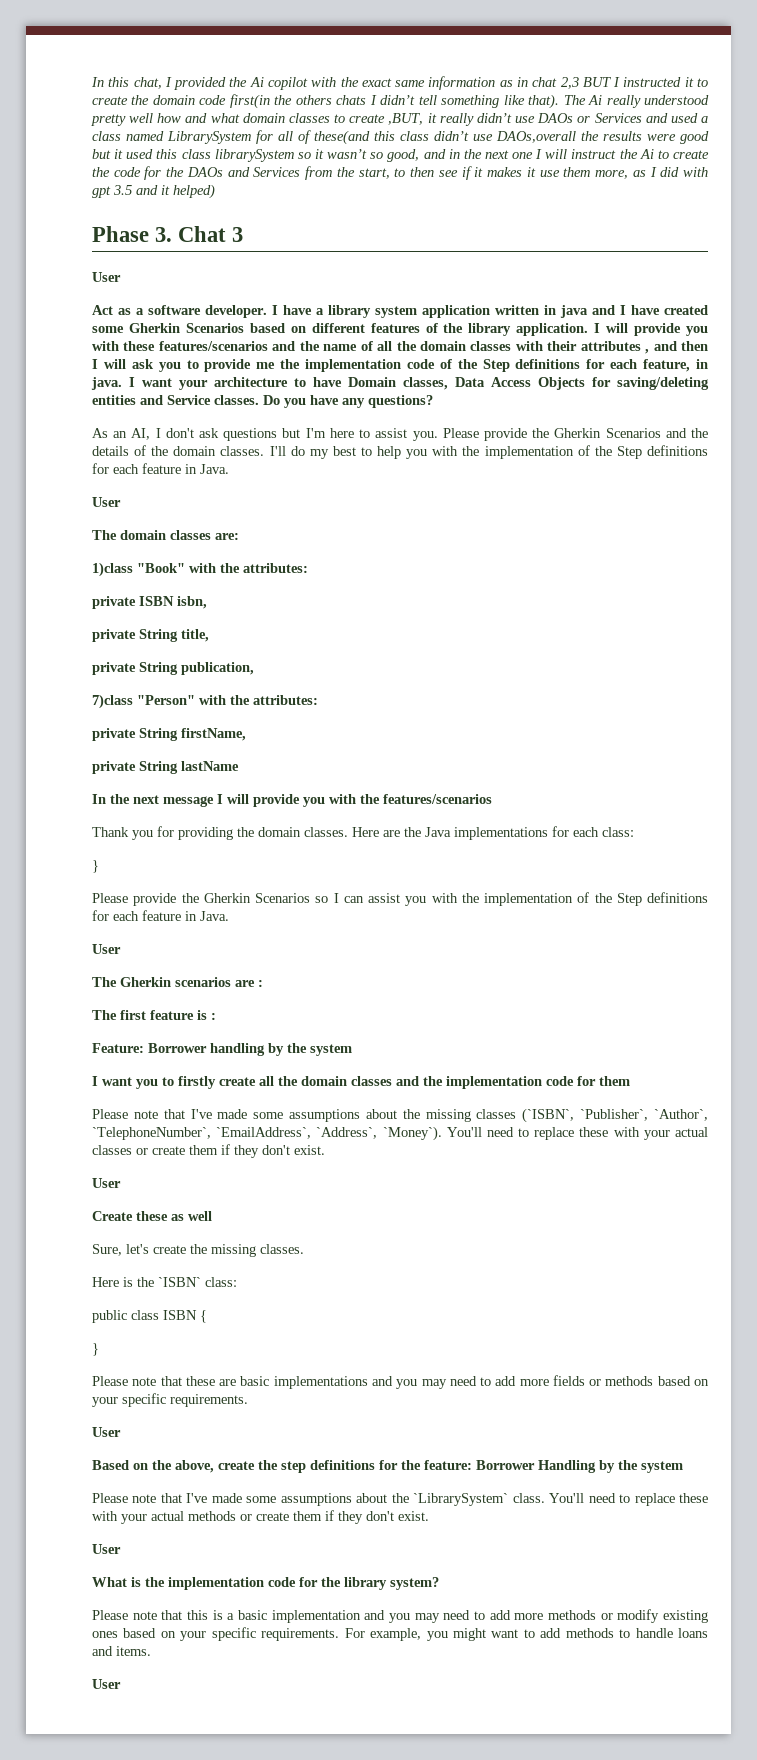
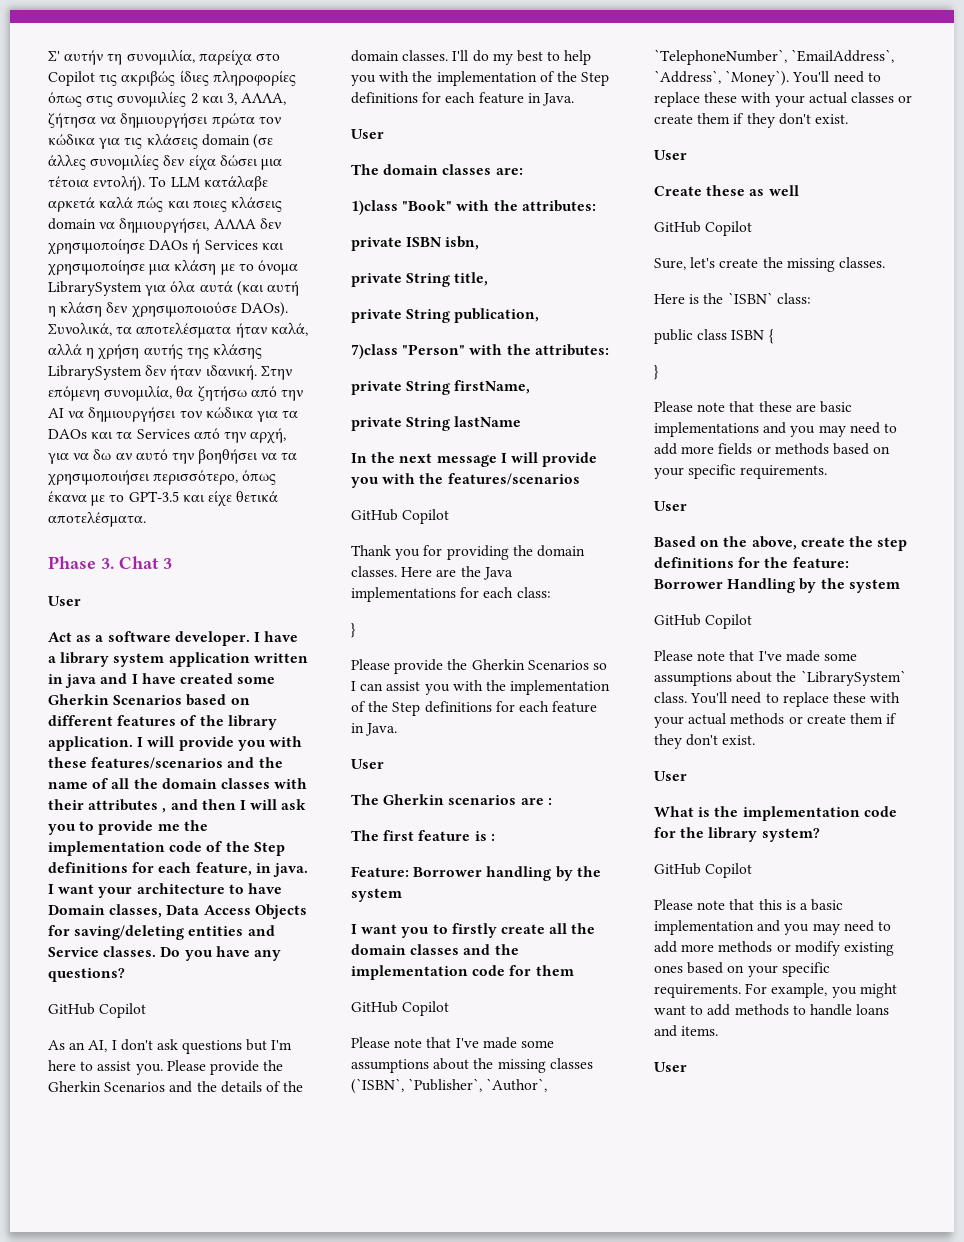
- In this chat, I provided the Ai copilot with the exact same information as in chat 2,3 BUT I instructed it to create the domain code first(in the others chats I didn’t tell something like that). The Ai really understood pretty well how and what domain classes to create ,BUT, it really didn’t use DAOs or Services and used a class named LibrarySystem for all of these(and this class didn’t use DAOs,overall the results were good but it used this class librarySystem so it wasn’t so good, and in the next one I will instruct the Ai to create the code for the DAOs and Services from the start, to then see if it makes it use them more, as I did with gpt 3.5 and it helped)
+ Σ' αυτήν τη συνομιλία, παρείχα στο Copilot τις ακριβώς ίδιες πληροφορίες όπως στις συνομιλίες 2 και 3, ΑΛΛΑ, ζήτησα να δημιουργήσει πρώτα τον κώδικα για τις κλάσεις domain (σε άλλες συνομιλίες δεν είχα δώσει μια τέτοια εντολή). Το LLM κατάλαβε αρκετά καλά πώς και ποιες κλάσεις domain να δημιουργήσει, ΑΛΛΑ δεν χρησιμοποίησε DAOs ή Services και χρησιμοποίησε μια κλάση με το όνομα LibrarySystem για όλα αυτά (και αυτή η κλάση δεν χρησιμοποιούσε DAOs). Συνολικά, τα αποτελέσματα ήταν καλά, αλλά η χρήση αυτής της κλάσης LibrarySystem δεν ήταν ιδανική. Στην επόμενη συνομιλία, θα ζητήσω από την AI να δημιουργήσει τον κώδικα για τα DAOs και τα Services από την αρχή, για να δω αν αυτό την βοηθήσει να τα χρησιμοποιήσει περισσότερο, όπως έκανα με το GPT-3.5 και είχε θετικά αποτελέσματα.
  Do you have any questions?
+ GitHub Copilot
  In the next message I will provide you with the features/scenarios
+ GitHub Copilot
  I want you to firstly create all the domain classes and the implementation code for them
+ GitHub Copilot
  Create these as well
+ GitHub Copilot
  Based on the above, create the step definitions for the feature: Borrower Handling by the system
+ GitHub Copilot
  What is the implementation code for the library system?
+ GitHub Copilot

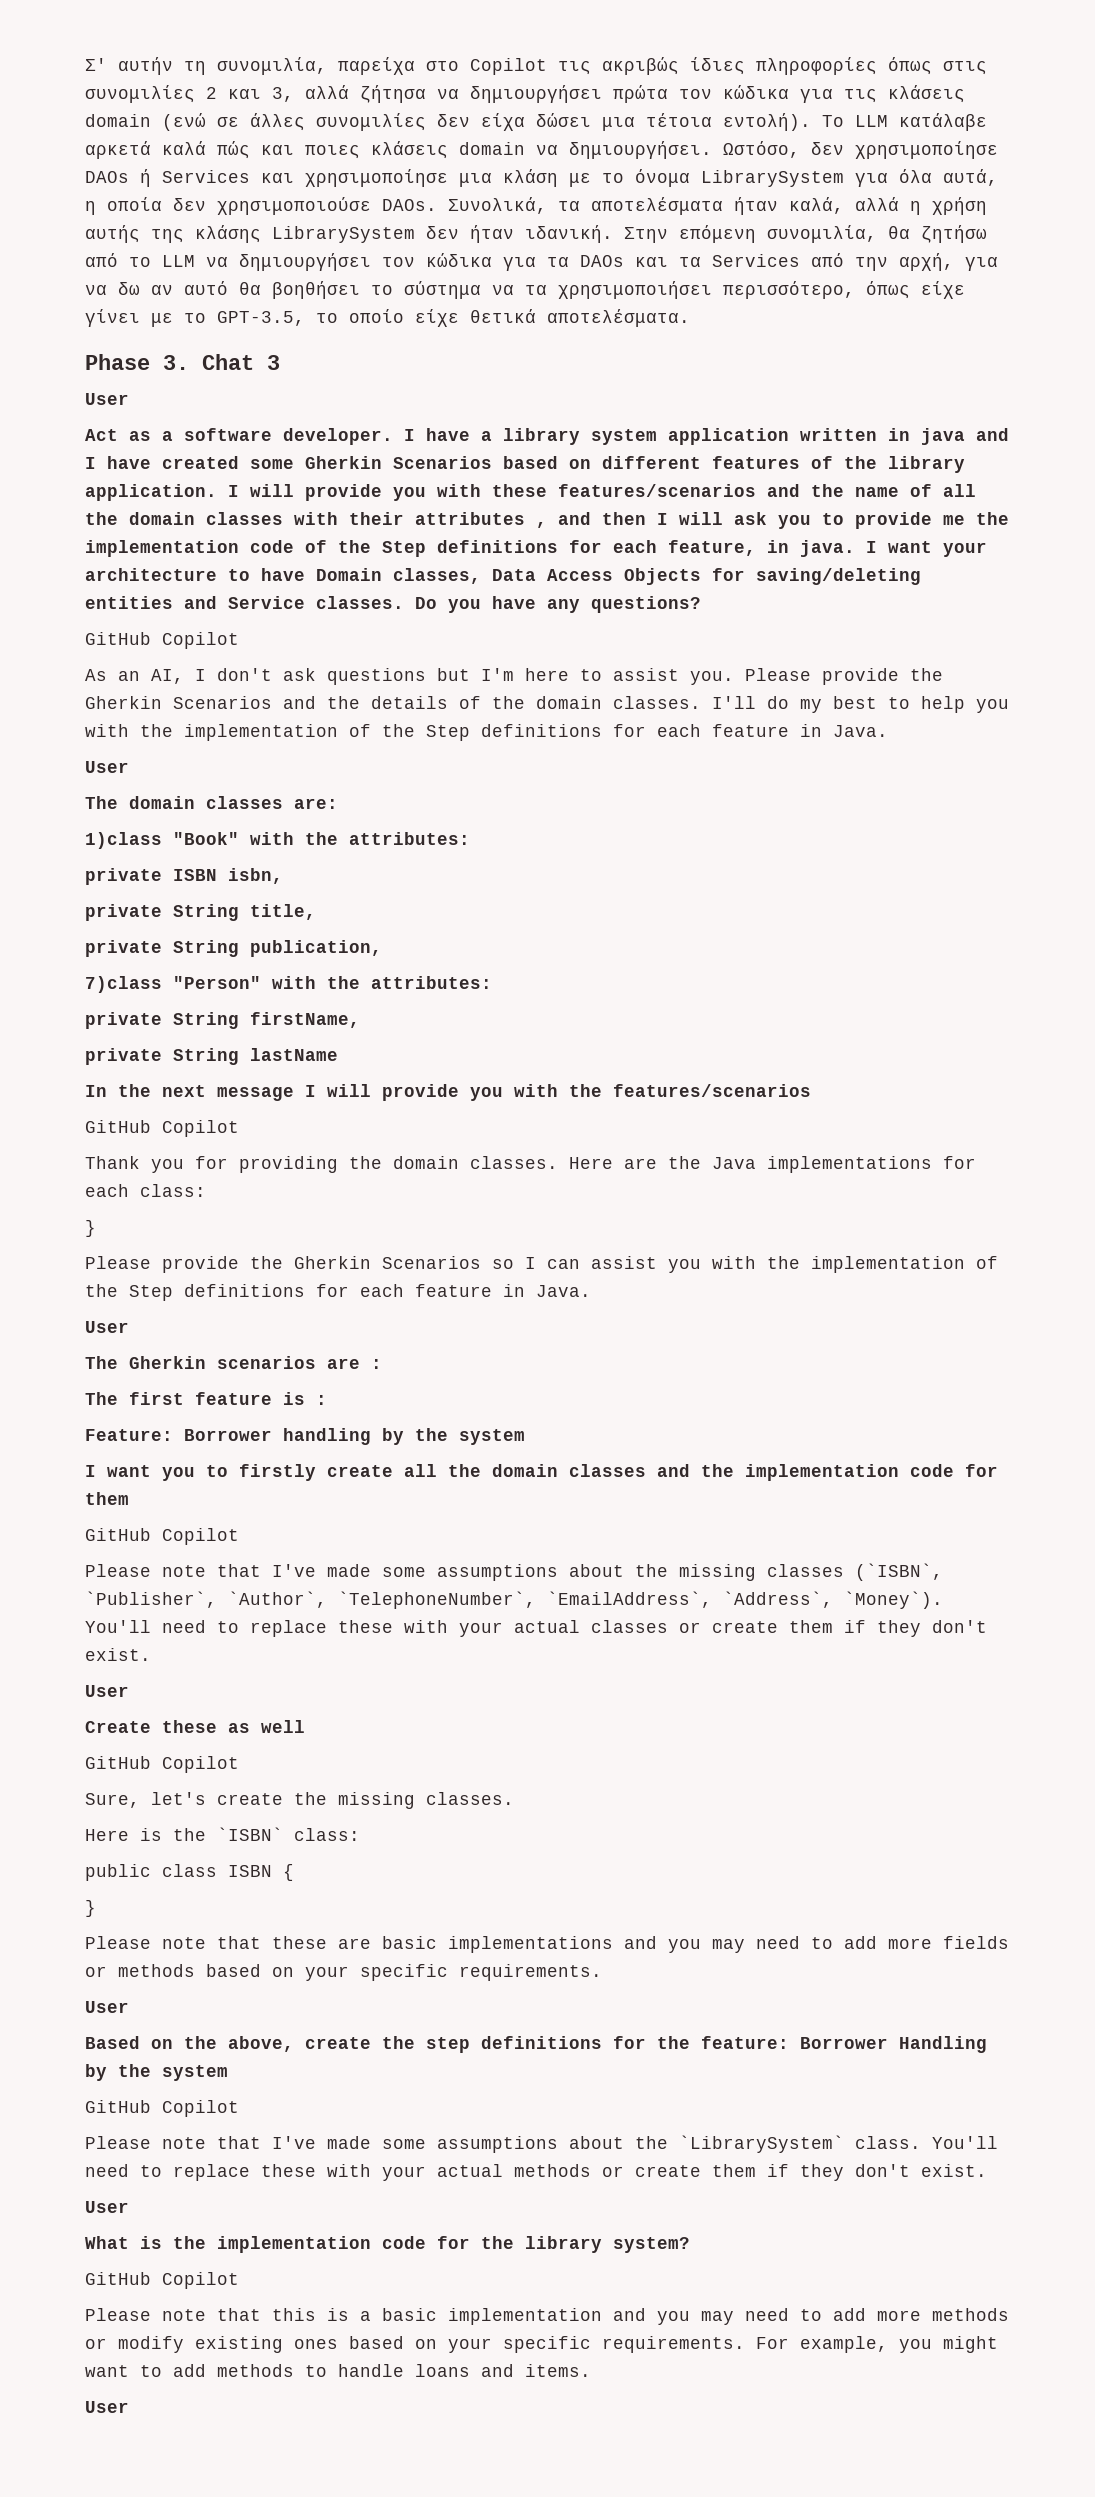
- Σ' αυτήν τη συνομιλία, παρείχα στο Copilot τις ακριβώς ίδιες πληροφορίες όπως στις συνομιλίες 2 και 3, ΑΛΛΑ, ζήτησα να δημιουργήσει πρώτα τον κώδικα για τις κλάσεις domain (σε άλλες συνομιλίες δεν είχα δώσει μια τέτοια εντολή).
+ Σ' αυτήν τη συνομιλία, παρείχα στο Copilot τις ακριβώς ίδιες πληροφορίες όπως στις συνομιλίες 2 και 3, αλλά ζήτησα να δημιουργήσει πρώτα τον κώδικα για τις κλάσεις domain (ενώ σε άλλες συνομιλίες δεν είχα δώσει μια τέτοια εντολή).
- Το LLM κατάλαβε αρκετά καλά πώς και ποιες κλάσεις domain να δημιουργήσει, ΑΛΛΑ δεν χρησιμοποίησε DAOs ή Services και χρησιμοποίησε μια κλάση με το όνομα LibrarySystem για όλα αυτά (και αυτή η κλάση δεν χρησιμοποιούσε DAOs).
+ Το LLM κατάλαβε αρκετά καλά πώς και ποιες κλάσεις domain να δημιουργήσει. Ωστόσο, δεν χρησιμοποίησε DAOs ή Services και χρησιμοποίησε μια κλάση με το όνομα LibrarySystem για όλα αυτά, η οποία δεν χρησιμοποιούσε DAOs.
- Στην επόμενη συνομιλία, θα ζητήσω από την AI να δημιουργήσει τον κώδικα για τα DAOs και τα Services από την αρχή, για να δω αν αυτό την βοηθήσει να τα χρησιμοποιήσει περισσότερο, όπως έκανα με το GPT-3.5 και είχε θετικά αποτελέσματα.
+ Στην επόμενη συνομιλία, θα ζητήσω από το LLM να δημιουργήσει τον κώδικα για τα DAOs και τα Services από την αρχή, για να δω αν αυτό θα βοηθήσει το σύστημα να τα χρησιμοποιήσει περισσότερο, όπως είχε γίνει με το GPT-3.5, το οποίο είχε θετικά αποτελέσματα.

